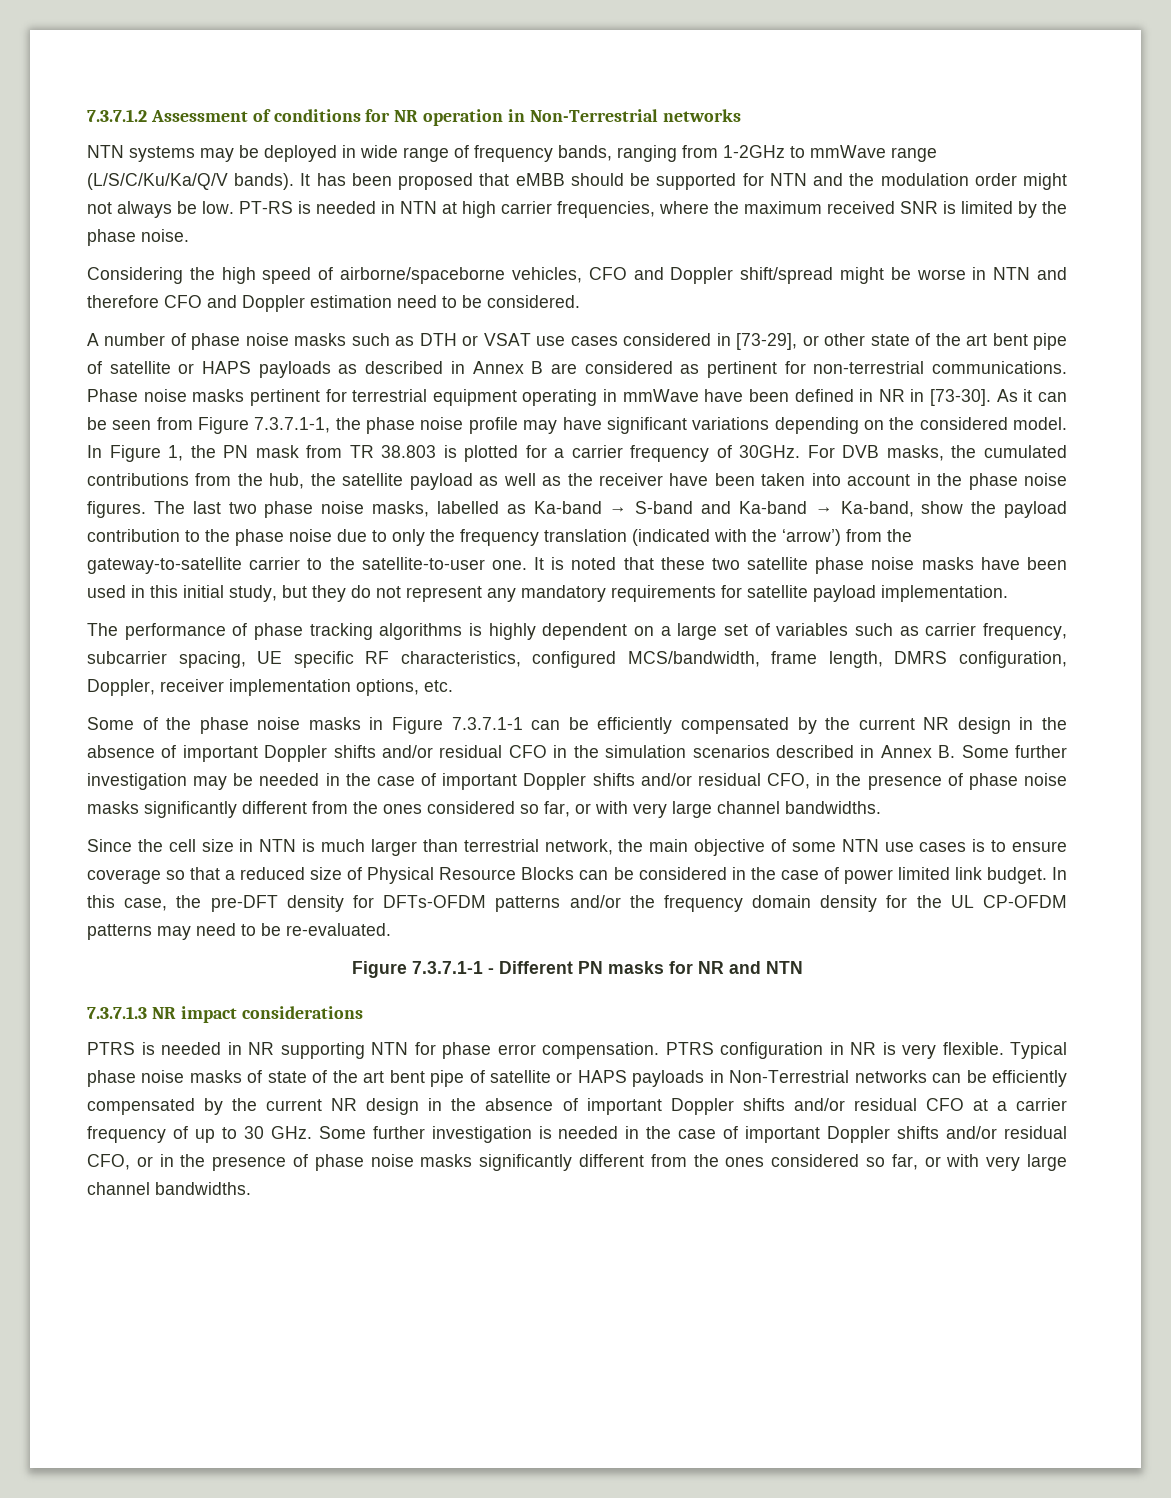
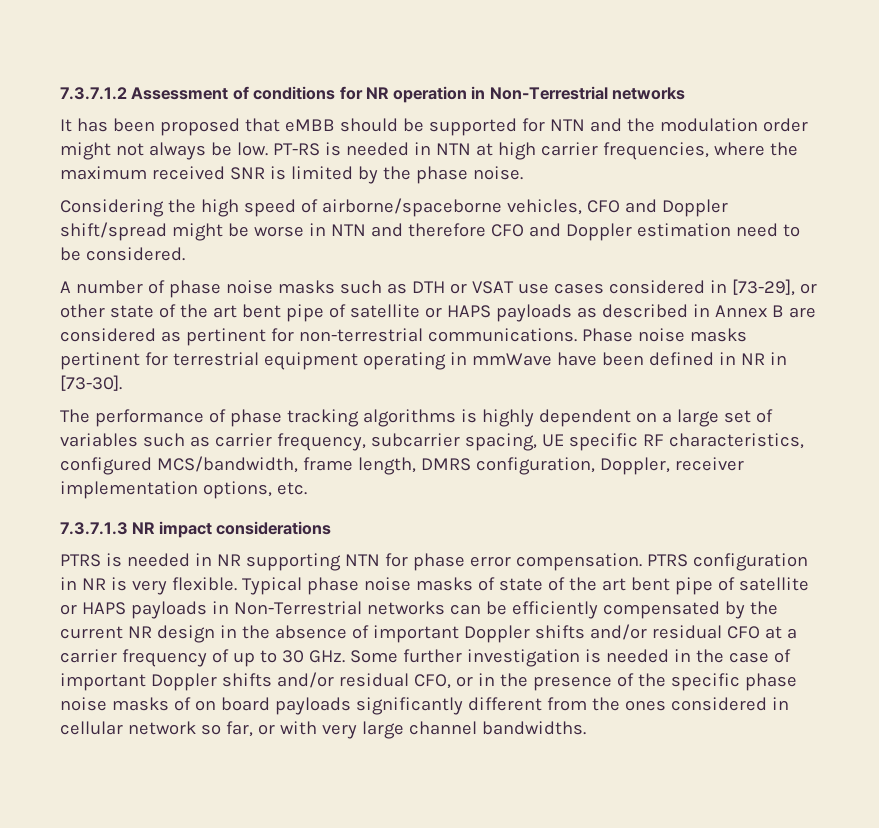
- NTN systems may be deployed in wide range of frequency bands, ranging from 1-2GHz to mmWave range (L/S/C/Ku/Ka/Q/V bands).
- As it can be seen from Figure 7.3.7.1-1, the phase noise profile may have significant variations depending on the considered model. In Figure 1, the PN mask from TR 38.803 is plotted for a carrier frequency of 30GHz. For DVB masks, the cumulated contributions from the hub, the satellite payload as well as the receiver have been taken into account in the phase noise figures. The last two phase noise masks, labelled as Ka-band → S-band and Ka-band → Ka-band, show the payload contribution to the phase noise due to only the frequency translation (indicated with the ‘arrow’) from the gateway-to-satellite carrier to the satellite-to-user one. It is noted that these two satellite phase noise masks have been used in this initial study, but they do not represent any mandatory requirements for satellite payload implementation.
- Some of the phase noise masks in Figure 7.3.7.1-1 can be efficiently compensated by the current NR design in the absence of important Doppler shifts and/or residual CFO in the simulation scenarios described in Annex B. Some further investigation may be needed in the case of important Doppler shifts and/or residual CFO, in the presence of phase noise masks significantly different from the ones considered so far, or with very large channel bandwidths.
- Since the cell size in NTN is much larger than terrestrial network, the main objective of some NTN use cases is to ensure coverage so that a reduced size of Physical Resource Blocks can be considered in the case of power limited link budget. In this case, the pre-DFT density for DFTs-OFDM patterns and/or the frequency domain density for the UL CP-OFDM patterns may need to be re-evaluated.
- Figure 7.3.7.1-1 - Different PN masks for NR and NTN
- Typical phase noise masks of state of the art bent pipe of satellite or HAPS payloads in Non-Terrestrial networks can be efficiently compensated by the current NR design in the absence of important Doppler shifts and/or residual CFO at a carrier frequency of up to 30 GHz. Some further investigation is needed in the case of important Doppler shifts and/or residual CFO, or in the presence of phase noise masks significantly different from the ones considered so far, or with very large channel bandwidths.
+ Typical phase noise masks of state of the art bent pipe of satellite or HAPS payloads in Non-Terrestrial networks can be efficiently compensated by the current NR design in the absence of important Doppler shifts and/or residual CFO at a carrier frequency of up to 30 GHz. Some further investigation is needed in the case of important Doppler shifts and/or residual CFO, or in the presence of the specific phase noise masks of on board payloads significantly different from the ones considered in cellular network so far, or with very large channel bandwidths.

